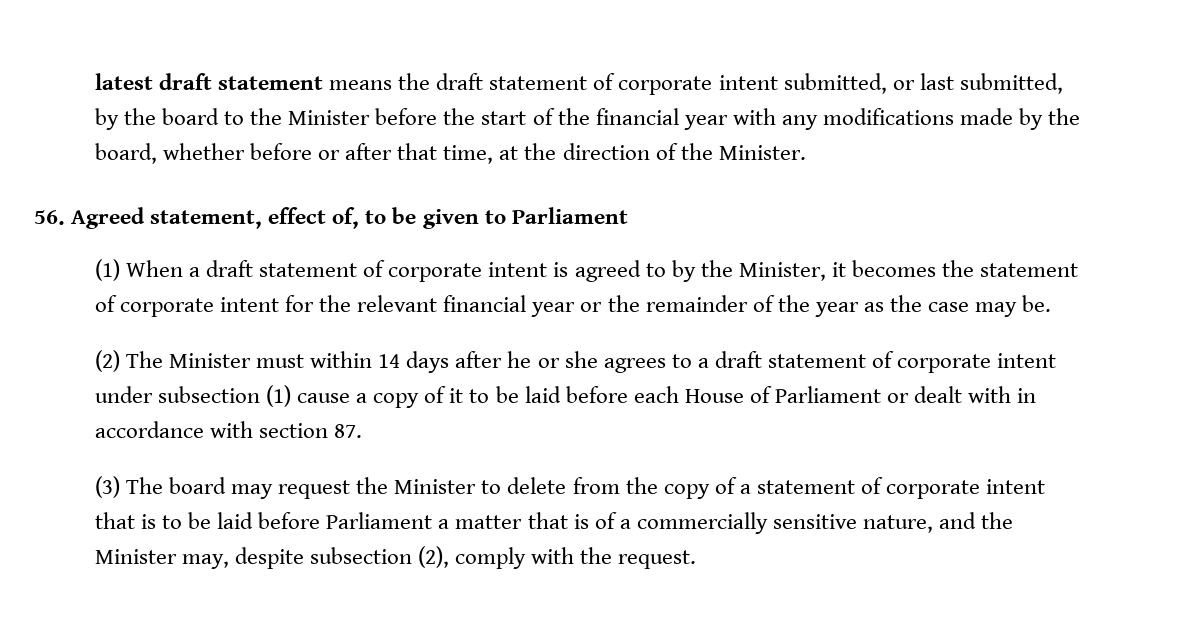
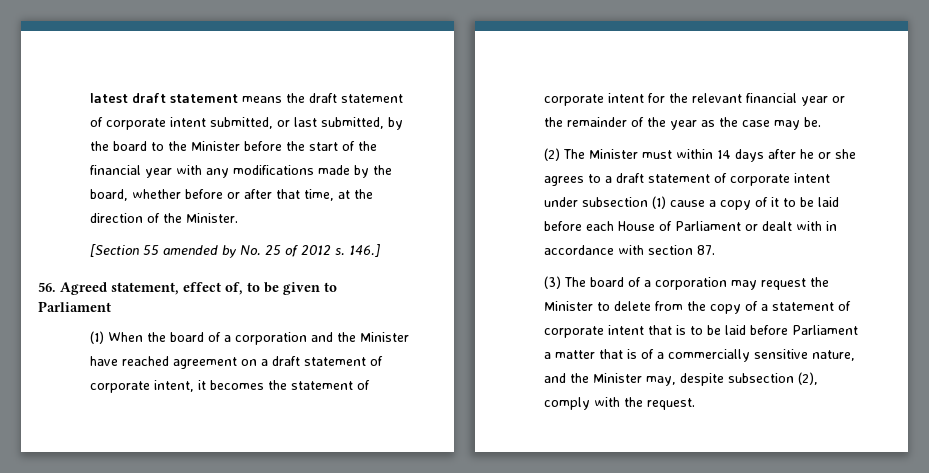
+ [Section 55 amended by No. 25 of 2012 s. 146.]
- (1) When a draft statement of corporate intent is agreed to by the Minister, it becomes the statement of corporate intent for the relevant financial year or the remainder of the year as the case may be.
+ (1) When the board of a corporation and the Minister have reached agreement on a draft statement of corporate intent, it becomes the statement of corporate intent for the relevant financial year or the remainder of the year as the case may be.
- (3) The board may request the Minister to delete from the copy of a statement of corporate intent that is to be laid before Parliament a matter that is of a commercially sensitive nature, and the Minister may, despite subsection (2), comply with the request.
+ (3) The board of a corporation may request the Minister to delete from the copy of a statement of corporate intent that is to be laid before Parliament a matter that is of a commercially sensitive nature, and the Minister may, despite subsection (2), comply with the request.

